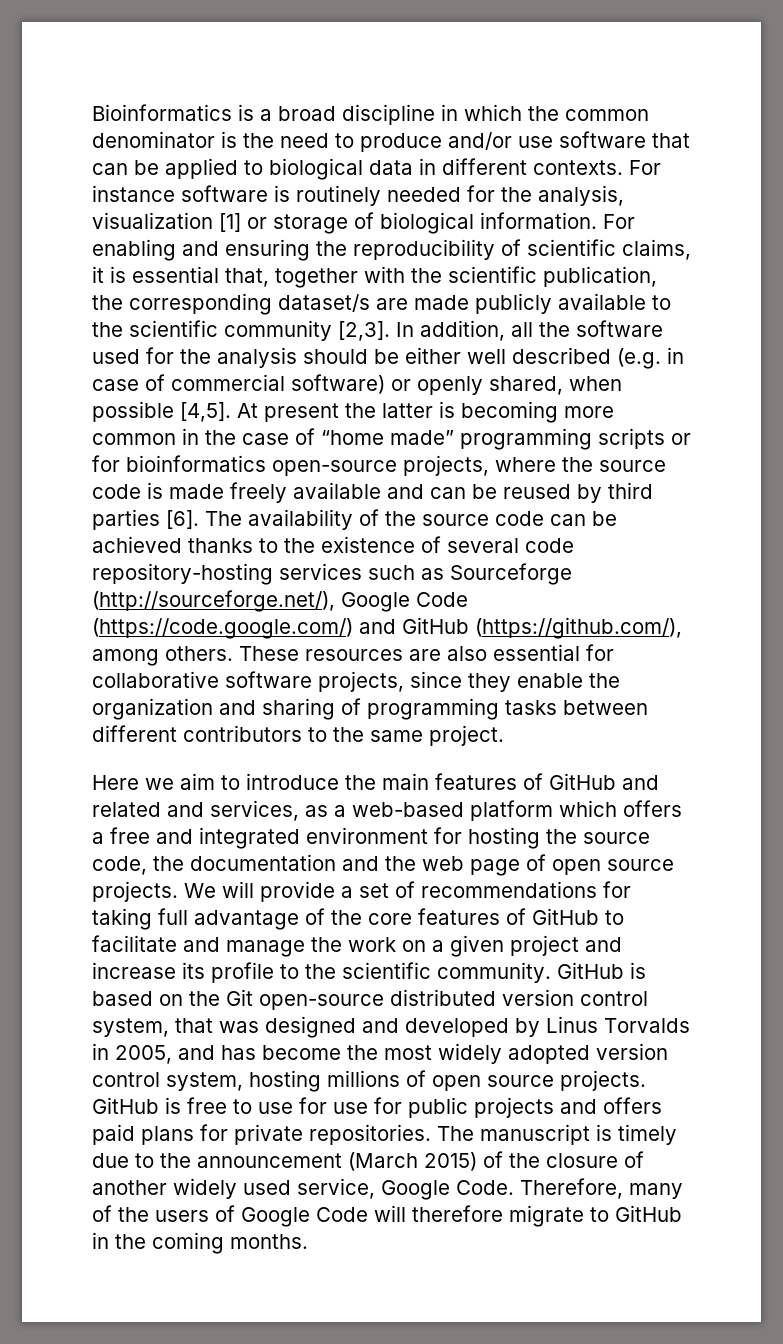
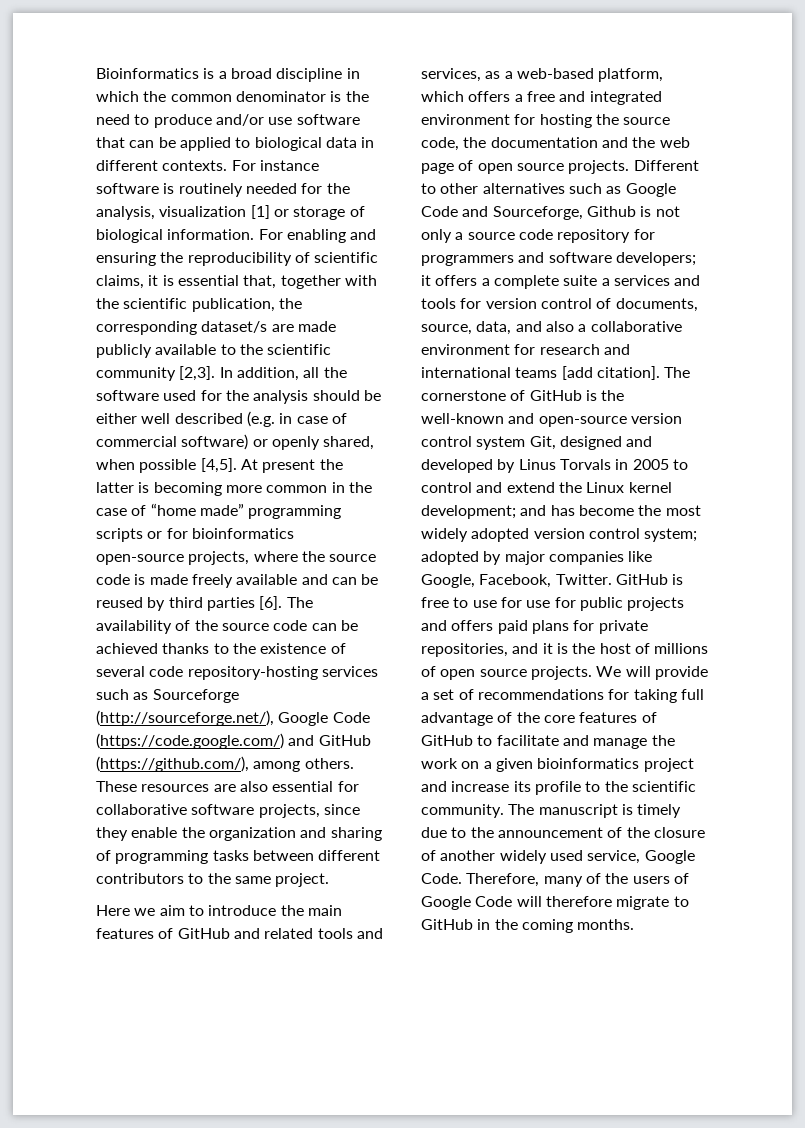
- Here we aim to introduce the main features of GitHub and related and services, as a web-based platform which offers a free and integrated environment for hosting the source code, the documentation and the web page of open source projects.
+ Here we aim to introduce the main features of GitHub and related tools and services, as a web-based platform, which offers a free and integrated environment for hosting the source code, the documentation and the web page of open source projects.
+ Different to other alternatives such as Google Code and Sourceforge, Github is not only a source code repository for programmers and software developers; it offers a complete suite a services and tools for version control of documents, source, data, and also a collaborative environment for research and international teams [add citation]. The cornerstone of GitHub is the well-known and open-source version control system Git, designed and developed by Linus Torvals in 2005 to control and extend the Linux kernel development; and has become the most widely adopted version control system; adopted by major companies like Google, Facebook, Twitter. GitHub is free to use for use for public projects and offers paid plans for private repositories, and it is the host of millions of open source projects.
- We will provide a set of recommendations for taking full advantage of the core features of GitHub to facilitate and manage the work on a given project and increase its profile to the scientific community.
+ We will provide a set of recommendations for taking full advantage of the core features of GitHub to facilitate and manage the work on a given bioinformatics project and increase its profile to the scientific community.
- GitHub is based on the Git open-source distributed version control system, that was designed and developed by Linus Torvalds in 2005, and has become the most widely adopted version control system, hosting millions of open source projects. GitHub is free to use for use for public projects and offers paid plans for private repositories.
- The manuscript is timely due to the announcement (March 2015) of the closure of another widely used service, Google Code.
+ The manuscript is timely due to the announcement of the closure of another widely used service, Google Code.

